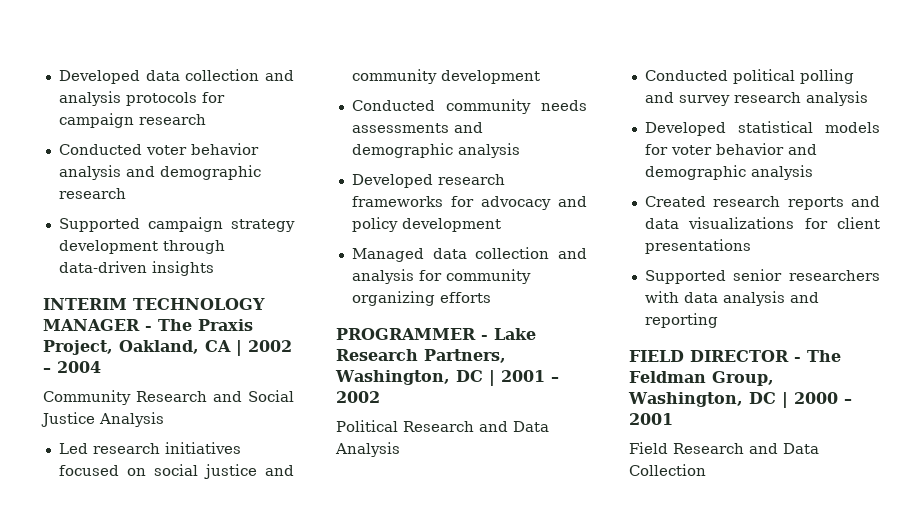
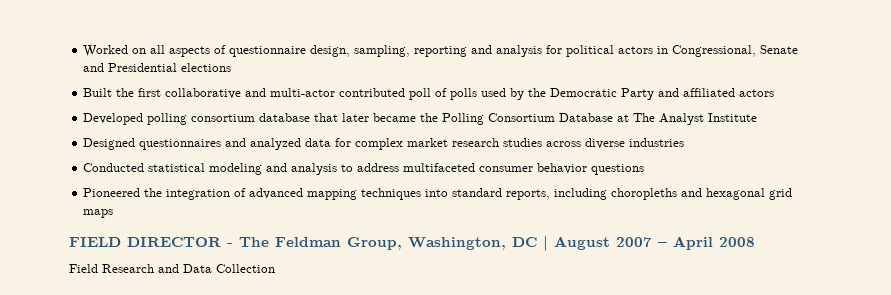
- Developed data collection and analysis protocols for campaign research
- Conducted voter behavior analysis and demographic research
- Supported campaign strategy development through data-driven insights
- INTERIM TECHNOLOGY MANAGER - The Praxis Project, Oakland, CA | 2002 – 2004
- Community Research and Social Justice Analysis
- Led research initiatives focused on social justice and community development
- Conducted community needs assessments and demographic analysis
- Developed research frameworks for advocacy and policy development
- Managed data collection and analysis for community organizing efforts
- PROGRAMMER - Lake Research Partners, Washington, DC | 2001 – 2002
- Political Research and Data Analysis
- Conducted political polling and survey research analysis
- Developed statistical models for voter behavior and demographic analysis
- Created research reports and data visualizations for client presentations
- Supported senior researchers with data analysis and reporting
+ Worked on all aspects of questionnaire design, sampling, reporting and analysis for political actors in Congressional, Senate and Presidential elections
+ Built the first collaborative and multi-actor contributed poll of polls used by the Democratic Party and affiliated actors
+ Developed polling consortium database that later became the Polling Consortium Database at The Analyst Institute
+ Designed questionnaires and analyzed data for complex market research studies across diverse industries
+ Conducted statistical modeling and analysis to address multifaceted consumer behavior questions
+ Pioneered the integration of advanced mapping techniques into standard reports, including choropleths and hexagonal grid maps
- FIELD DIRECTOR - The Feldman Group, Washington, DC | 2000 – 2001
+ FIELD DIRECTOR - The Feldman Group, Washington, DC | August 2007 – April 2008

